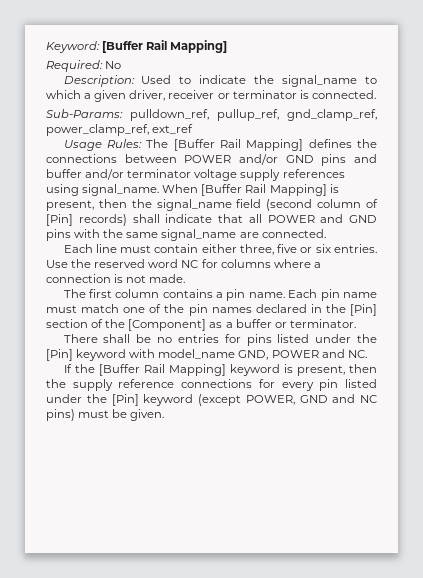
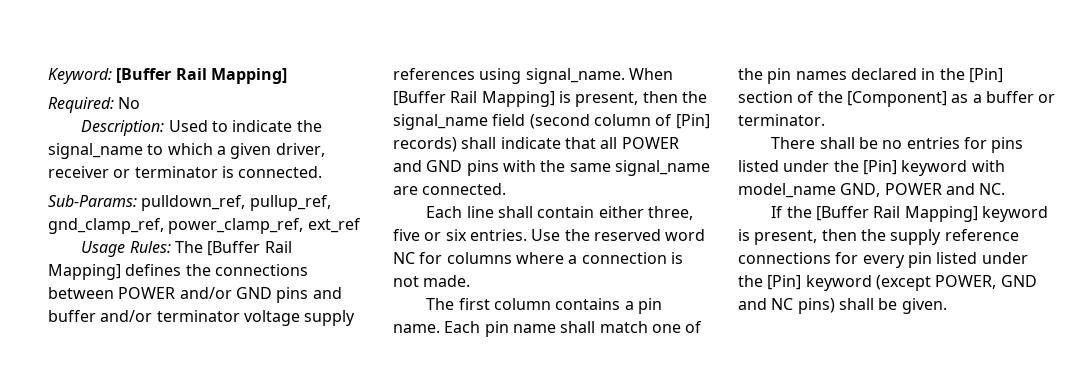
- Each line must contain either three, five or six entries.
+ Each line shall contain either three, five or six entries.
- Each pin name must match one of the pin names declared in the [Pin] section of the [Component] as a buffer or terminator.
+ Each pin name shall match one of the pin names declared in the [Pin] section of the [Component] as a buffer or terminator.
- If the [Buffer Rail Mapping] keyword is present, then the supply reference connections for every pin listed under the [Pin] keyword (except POWER, GND and NC pins) must be given.
+ If the [Buffer Rail Mapping] keyword is present, then the supply reference connections for every pin listed under the [Pin] keyword (except POWER, GND and NC pins) shall be given.

